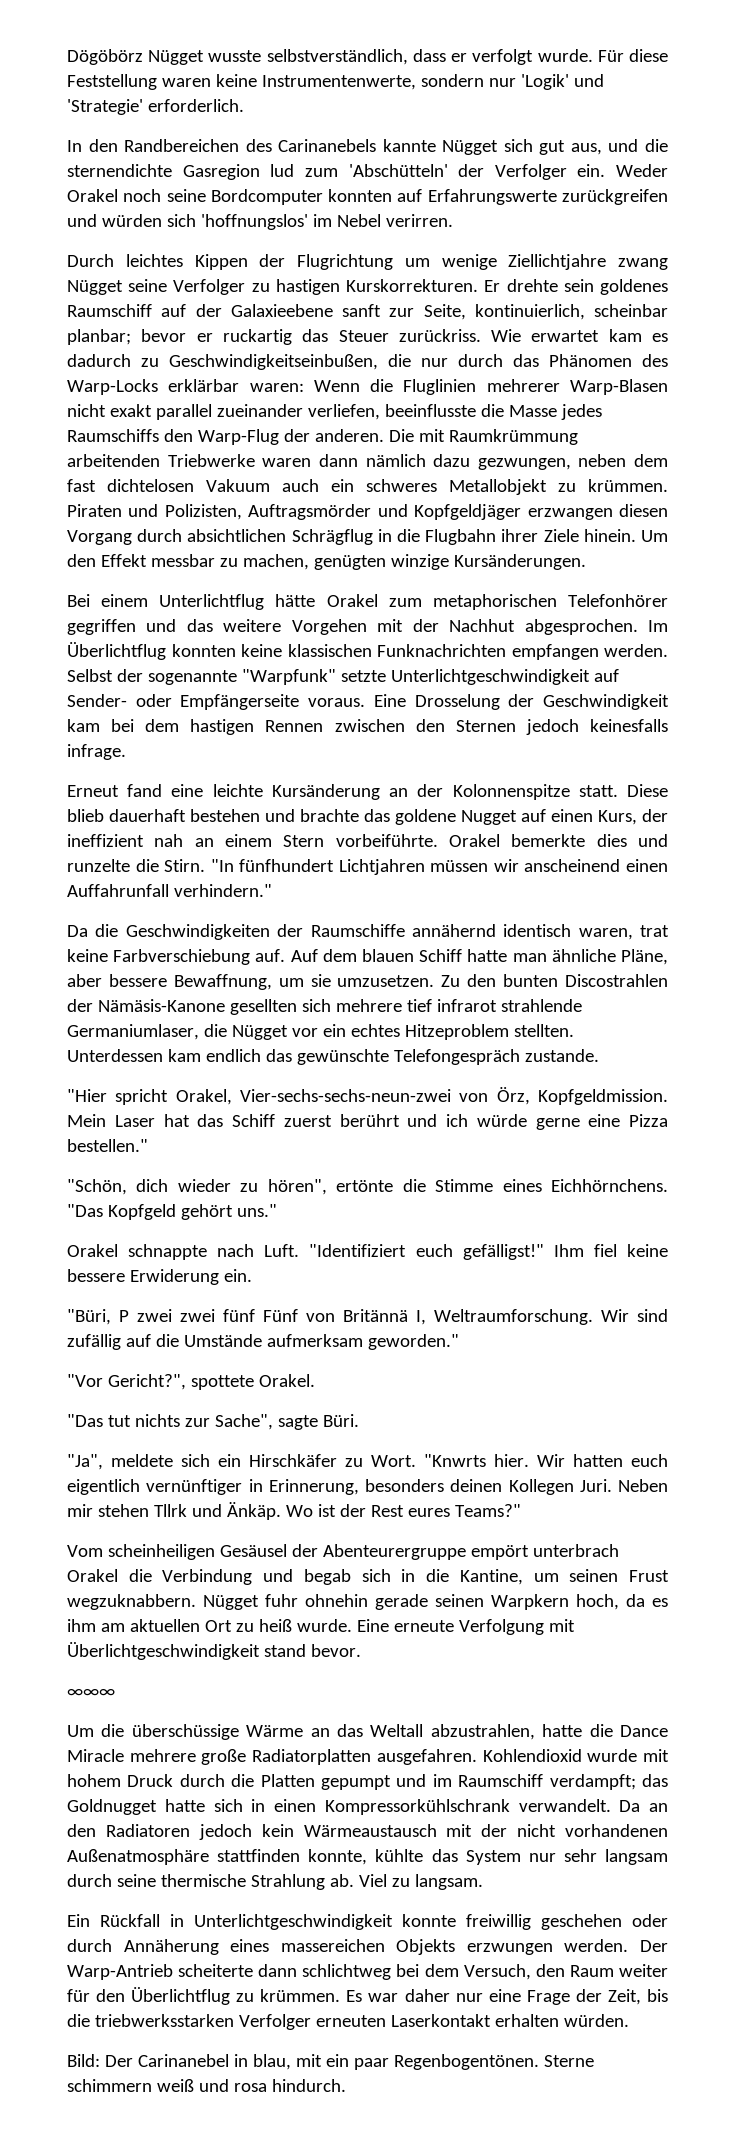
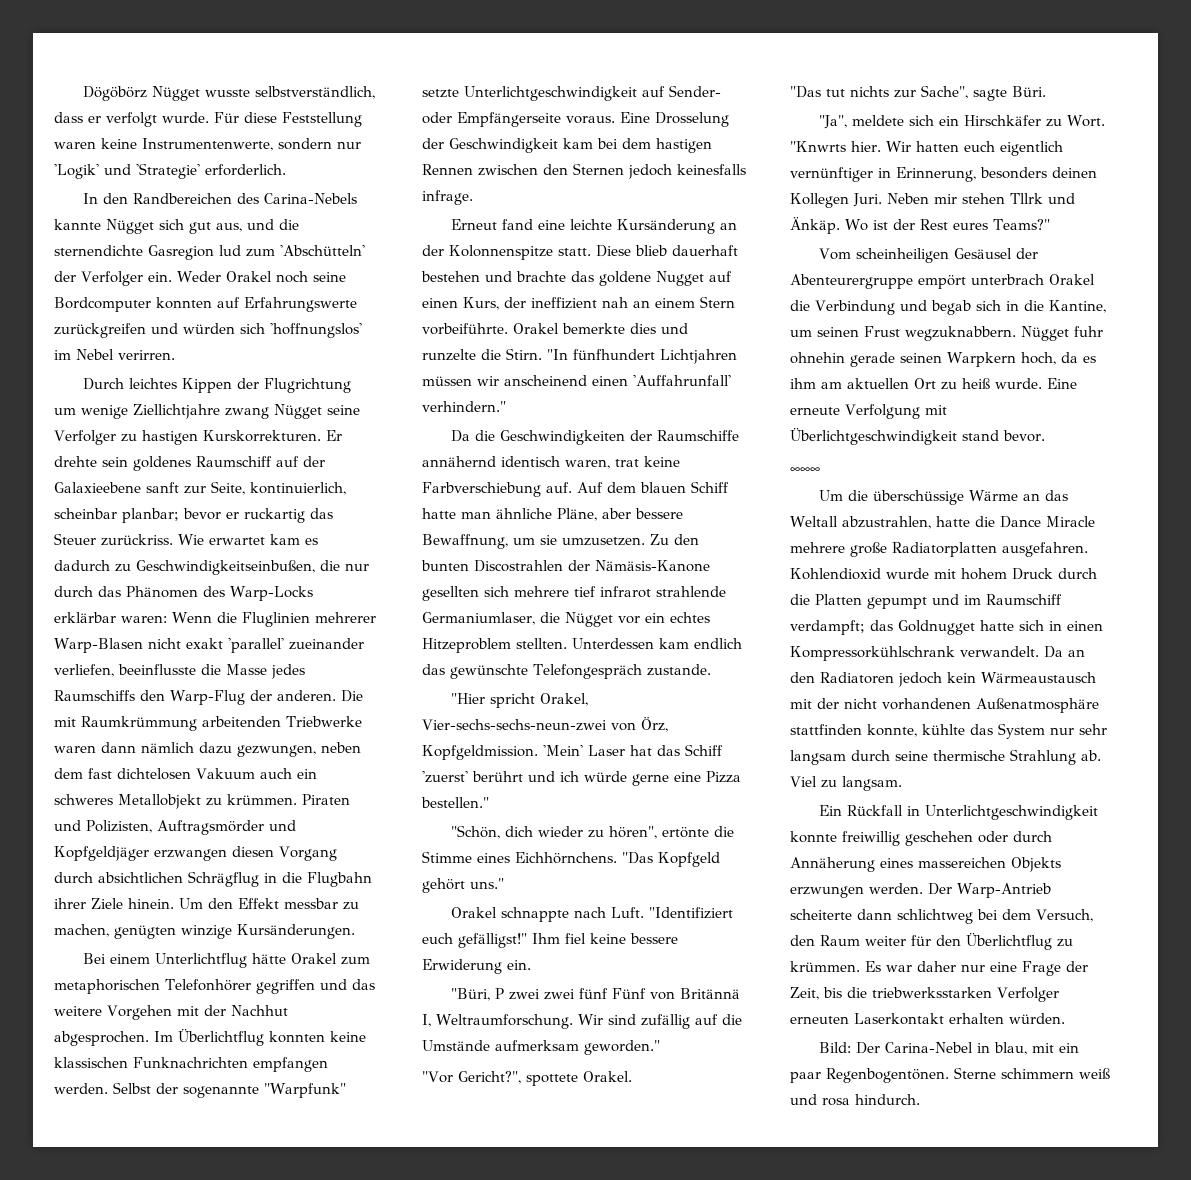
- In den Randbereichen des Carinanebels kannte Nügget sich gut aus, und die sternendichte Gasregion lud zum 'Abschütteln' der Verfolger ein.
+ In den Randbereichen des Carina-Nebels kannte Nügget sich gut aus, und die sternendichte Gasregion lud zum 'Abschütteln' der Verfolger ein.
- Wie erwartet kam es dadurch zu Geschwindigkeitseinbußen, die nur durch das Phänomen des Warp-Locks erklärbar waren: Wenn die Fluglinien mehrerer Warp-Blasen nicht exakt parallel zueinander verliefen, beeinflusste die Masse jedes Raumschiffs den Warp-Flug der anderen.
+ Wie erwartet kam es dadurch zu Geschwindigkeitseinbußen, die nur durch das Phänomen des Warp-Locks erklärbar waren: Wenn die Fluglinien mehrerer Warp-Blasen nicht exakt 'parallel' zueinander verliefen, beeinflusste die Masse jedes Raumschiffs den Warp-Flug der anderen.
- "In fünfhundert Lichtjahren müssen wir anscheinend einen Auffahrunfall verhindern."
+ "In fünfhundert Lichtjahren müssen wir anscheinend einen 'Auffahrunfall' verhindern."
- Mein Laser hat das Schiff zuerst berührt und ich würde gerne eine Pizza bestellen."
+ 'Mein' Laser hat das Schiff 'zuerst' berührt und ich würde gerne eine Pizza bestellen."
- Bild: Der Carinanebel in blau, mit ein paar Regenbogentönen.
+ Bild: Der Carina-Nebel in blau, mit ein paar Regenbogentönen.

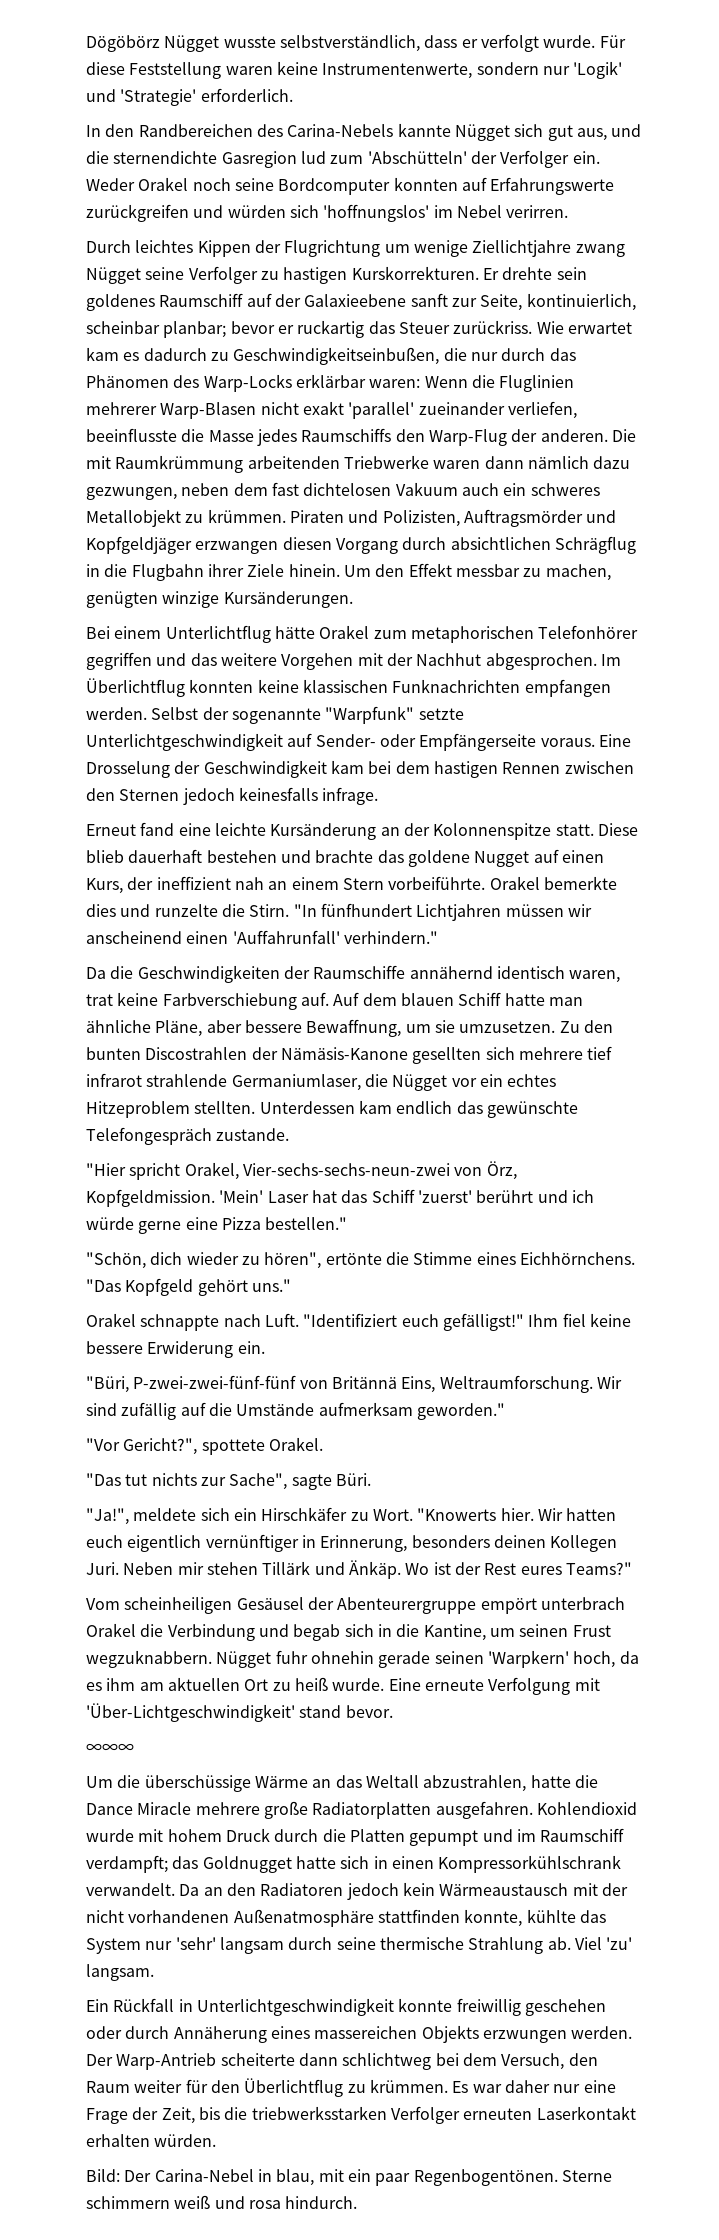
- "Büri, P zwei zwei fünf Fünf von Britännä I, Weltraumforschung.
+ "Büri, P-zwei-zwei-fünf-fünf von Britännä Eins, Weltraumforschung.
- "Ja", meldete sich ein Hirschkäfer zu Wort.
+ "Ja!", meldete sich ein Hirschkäfer zu Wort.
- "Knwrts hier.
+ "Knowerts hier.
- Neben mir stehen Tllrk und Änkäp.
+ Neben mir stehen Tillärk und Änkäp.
- Nügget fuhr ohnehin gerade seinen Warpkern hoch, da es ihm am aktuellen Ort zu heiß wurde.
+ Nügget fuhr ohnehin gerade seinen 'Warpkern' hoch, da es ihm am aktuellen Ort zu heiß wurde.
- Eine erneute Verfolgung mit Überlichtgeschwindigkeit stand bevor.
+ Eine erneute Verfolgung mit 'Über-Lichtgeschwindigkeit' stand bevor.
- Da an den Radiatoren jedoch kein Wärmeaustausch mit der nicht vorhandenen Außenatmosphäre stattfinden konnte, kühlte das System nur sehr langsam durch seine thermische Strahlung ab.
+ Da an den Radiatoren jedoch kein Wärmeaustausch mit der nicht vorhandenen Außenatmosphäre stattfinden konnte, kühlte das System nur 'sehr' langsam durch seine thermische Strahlung ab.
- Viel zu langsam.
+ Viel 'zu' langsam.

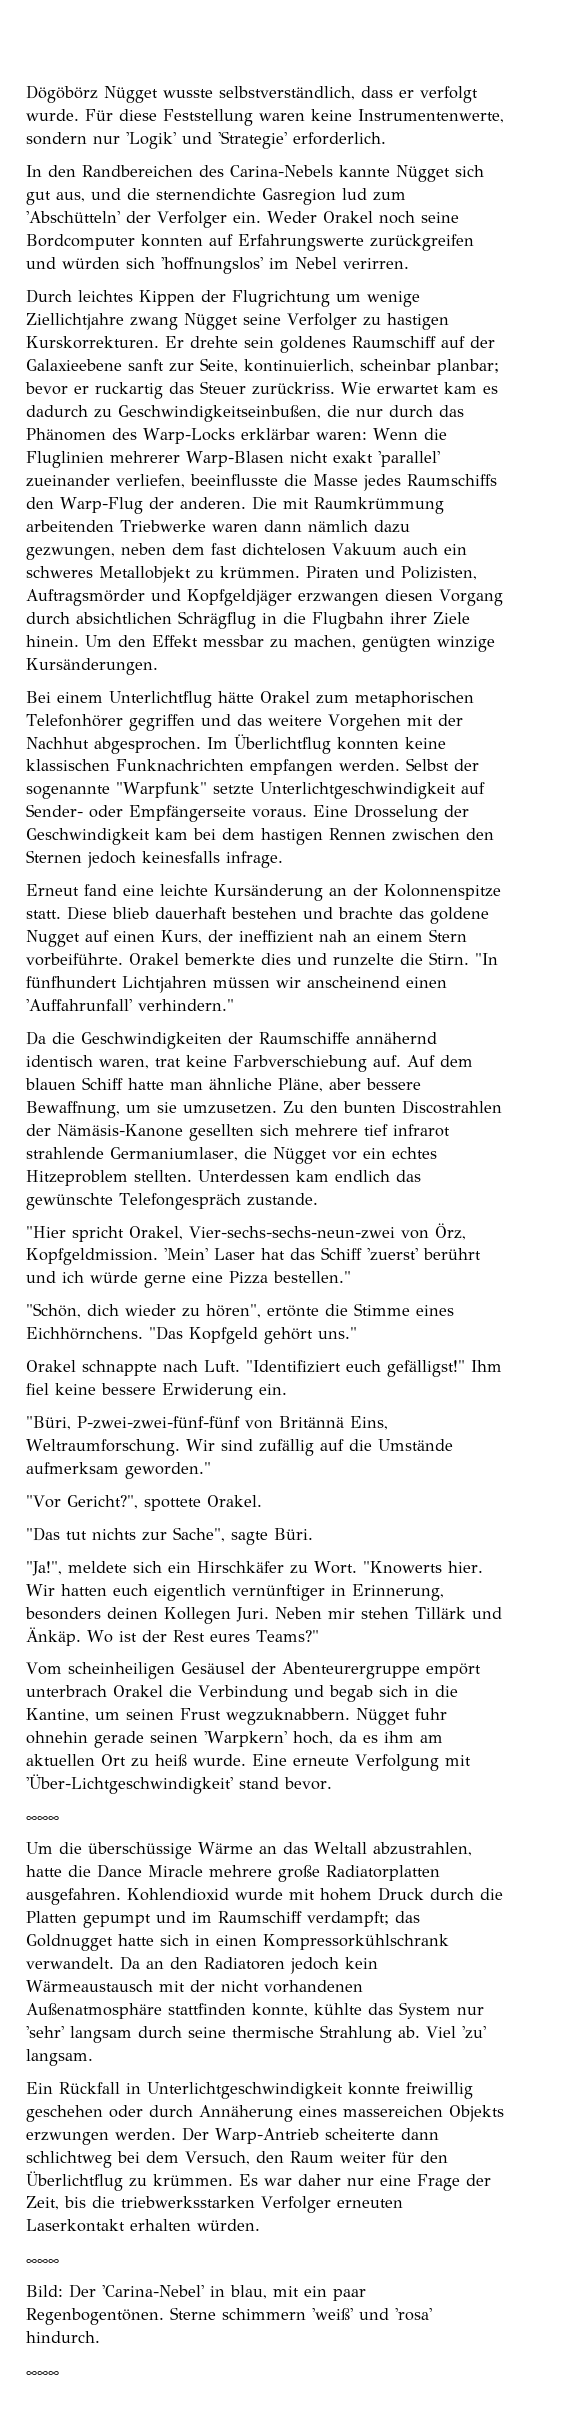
  Es war daher nur eine Frage der Zeit, bis die triebwerksstarken Verfolger erneuten Laserkontakt erhalten würden.
+ ∞∞∞
- Bild: Der Carina-Nebel in blau, mit ein paar Regenbogentönen.
+ Bild: Der 'Carina-Nebel' in blau, mit ein paar Regenbogentönen.
- Sterne schimmern weiß und rosa hindurch.
+ Sterne schimmern 'weiß' und 'rosa' hindurch.
+ ∞∞∞

